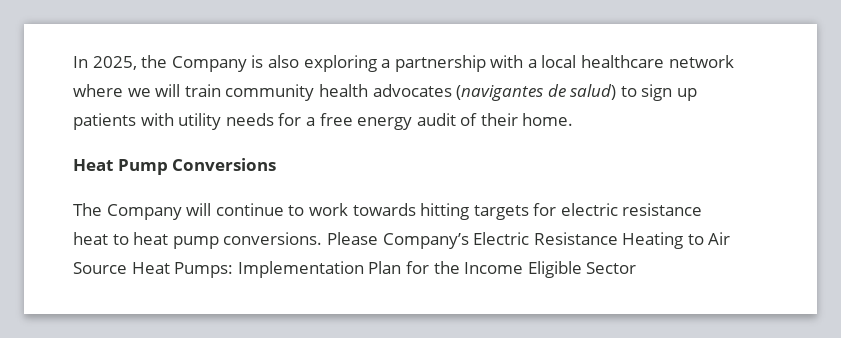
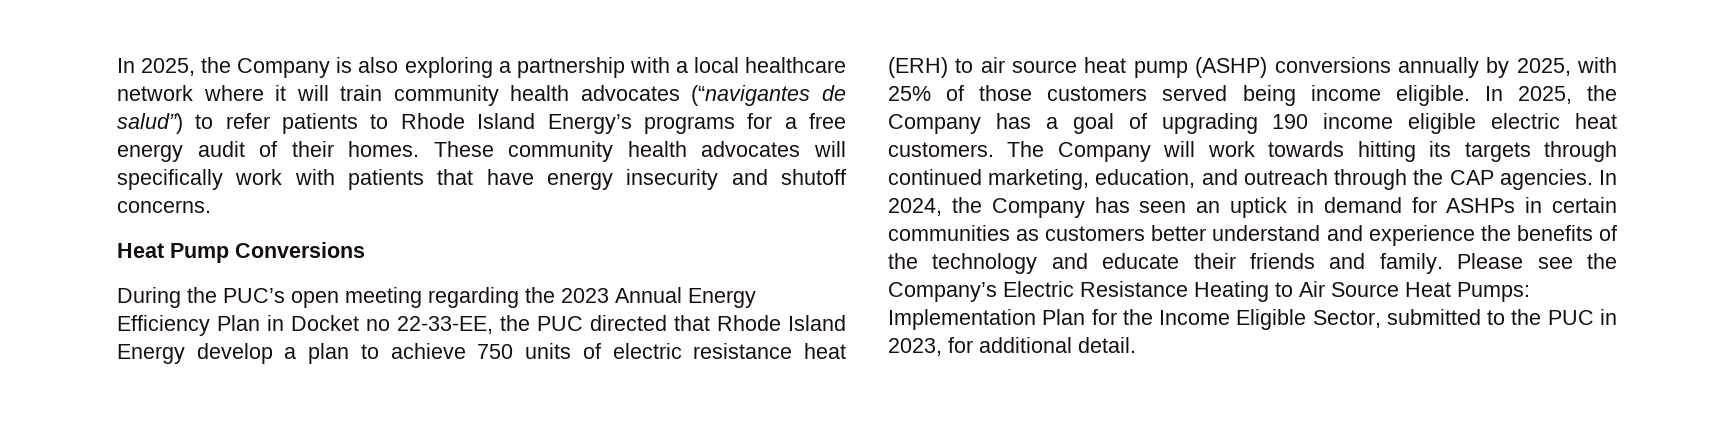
- In 2025, the Company is also exploring a partnership with a local healthcare network where we will train community health advocates (navigantes de salud) to sign up patients with utility needs for a free energy audit of their home.
+ In 2025, the Company is also exploring a partnership with a local healthcare network where it will train community health advocates (“navigantes de salud”) to refer patients to Rhode Island Energy’s programs for a free energy audit of their homes. These community health advocates will specifically work with patients that have energy insecurity and shutoff concerns.
  Heat Pump Conversions
- The Company will continue to work towards hitting targets for electric resistance heat to heat pump conversions. Please Company’s Electric Resistance Heating to Air Source Heat Pumps: Implementation Plan for the Income Eligible Sector
+ During the PUC’s open meeting regarding the 2023 Annual Energy Efficiency Plan in Docket no 22-33-EE, the PUC directed that Rhode Island Energy develop a plan to achieve 750 units of electric resistance heat (ERH) to air source heat pump (ASHP) conversions annually by 2025, with 25% of those customers served being income eligible. In 2025, the Company has a goal of upgrading 190 income eligible electric heat customers. The Company will work towards hitting its targets through continued marketing, education, and outreach through the CAP agencies. In 2024, the Company has seen an uptick in demand for ASHPs in certain communities as customers better understand and experience the benefits of the technology and educate their friends and family. Please see the Company’s Electric Resistance Heating to Air Source Heat Pumps: Implementation Plan for the Income Eligible Sector, submitted to the PUC in 2023, for additional detail.

